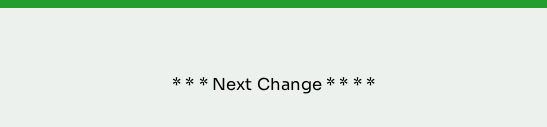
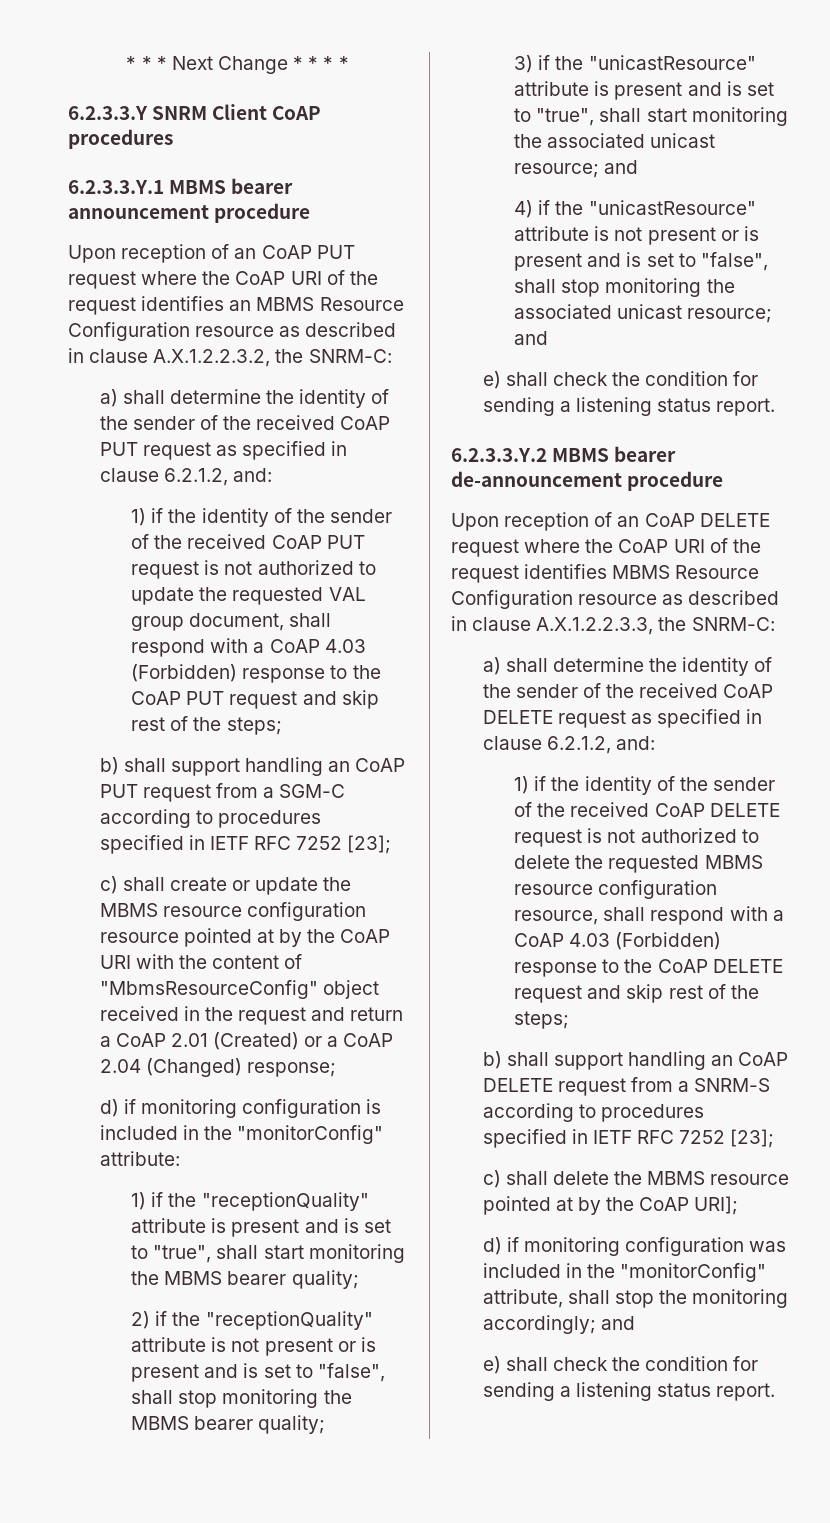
+ 6.2.3.3.Y SNRM Client CoAP procedures
+ 6.2.3.3.Y.1 MBMS bearer announcement procedure
+ Upon reception of an CoAP PUT request where the CoAP URI of the request identifies an MBMS Resource Configuration resource as described in clause A.X.1.2.2.3.2, the SNRM-C:
+ a) shall determine the identity of the sender of the received CoAP PUT request as specified in clause 6.2.1.2, and:
+ 1) if the identity of the sender of the received CoAP PUT request is not authorized to update the requested VAL group document, shall respond with a CoAP 4.03 (Forbidden) response to the CoAP PUT request and skip rest of the steps;
+ b) shall support handling an CoAP PUT request from a SGM-C according to procedures specified in IETF RFC 7252 [23];
+ c) shall create or update the MBMS resource configuration resource pointed at by the CoAP URI with the content of "MbmsResourceConfig" object received in the request and return a CoAP 2.01 (Created) or a CoAP 2.04 (Changed) response;
+ d) if monitoring configuration is included in the "monitorConfig" attribute:
+ 1) if the "receptionQuality" attribute is present and is set to "true", shall start monitoring the MBMS bearer quality;
+ 2) if the "receptionQuality" attribute is not present or is present and is set to "false", shall stop monitoring the MBMS bearer quality;
+ 3) if the "unicastResource" attribute is present and is set to "true", shall start monitoring the associated unicast resource; and
+ 4) if the "unicastResource" attribute is not present or is present and is set to "false", shall stop monitoring the associated unicast resource; and
+ e) shall check the condition for sending a listening status report.
+ 6.2.3.3.Y.2 MBMS bearer de-announcement procedure
+ Upon reception of an CoAP DELETE request where the CoAP URI of the request identifies MBMS Resource Configuration resource as described in clause A.X.1.2.2.3.3, the SNRM-C:
+ a) shall determine the identity of the sender of the received CoAP DELETE request as specified in clause 6.2.1.2, and:
+ 1) if the identity of the sender of the received CoAP DELETE request is not authorized to delete the requested MBMS resource configuration resource, shall respond with a CoAP 4.03 (Forbidden) response to the CoAP DELETE request and skip rest of the steps;
+ b) shall support handling an CoAP DELETE request from a SNRM-S according to procedures specified in IETF RFC 7252 [23];
+ c) shall delete the MBMS resource pointed at by the CoAP URI];
+ d) if monitoring configuration was included in the "monitorConfig" attribute, shall stop the monitoring accordingly; and
+ e) shall check the condition for sending a listening status report.

